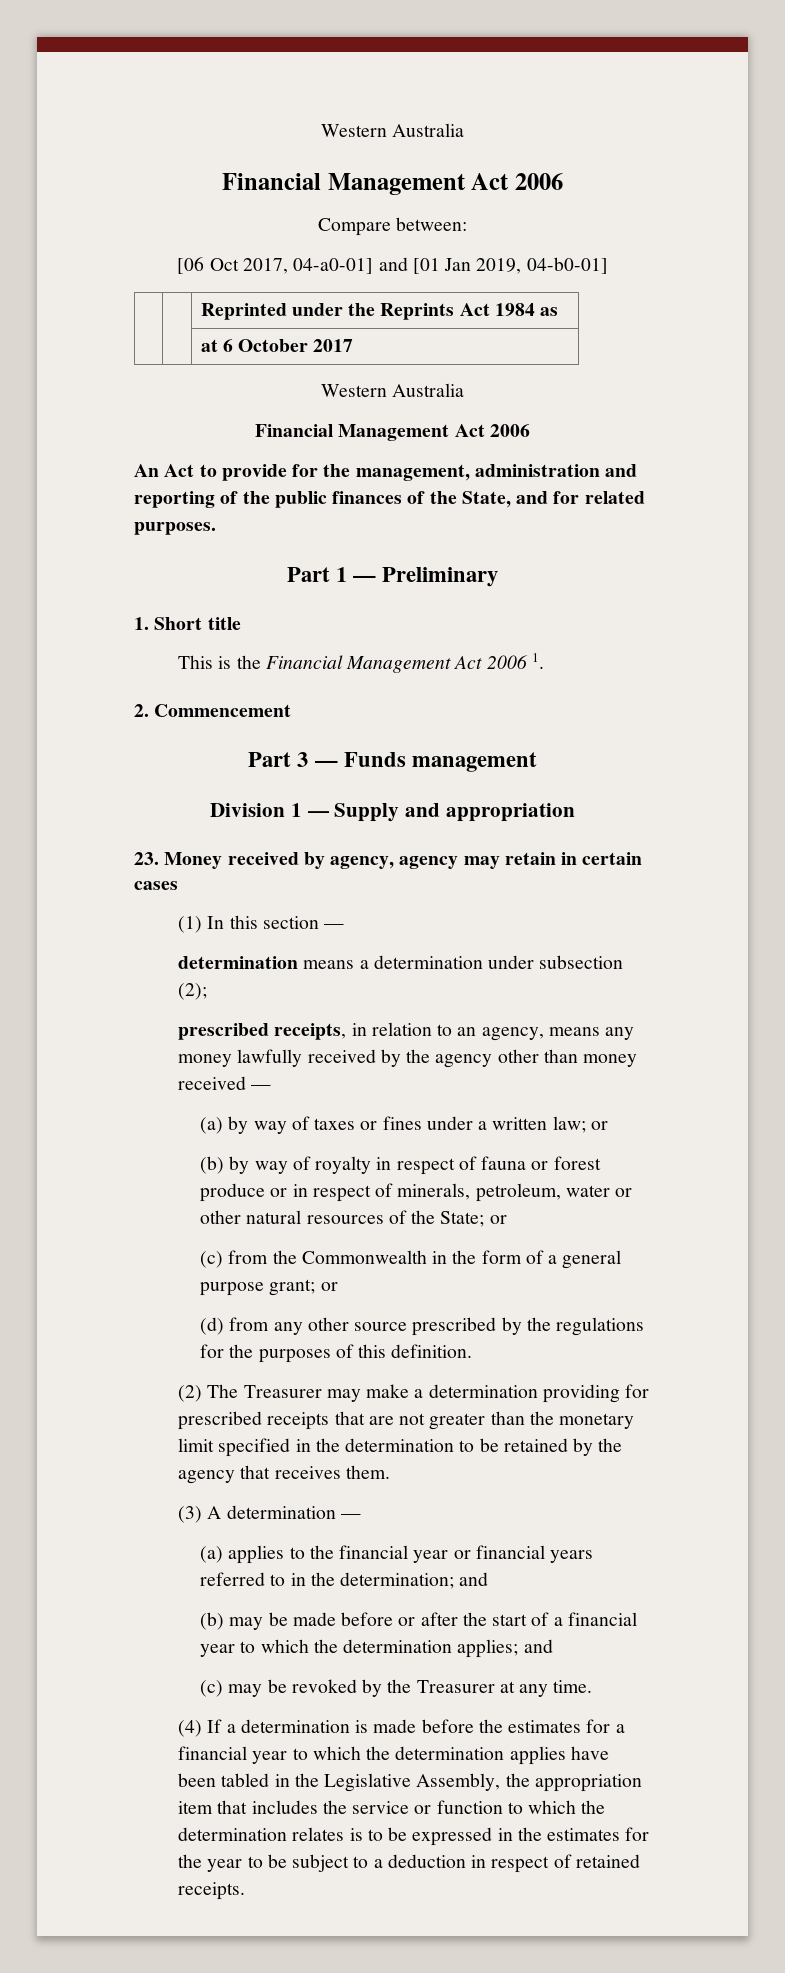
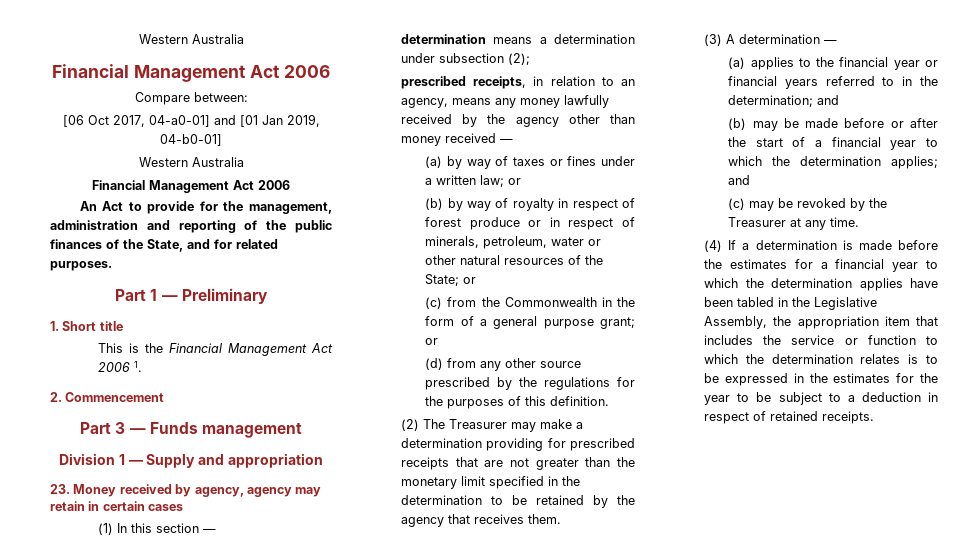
- | | Reprinted under the Reprints Act 1984 as
- | | at 6 October 2017
- (b) by way of royalty in respect of fauna or forest produce or in respect of minerals, petroleum, water or other natural resources of the State; or
+ (b) by way of royalty in respect of forest produce or in respect of minerals, petroleum, water or other natural resources of the State; or

